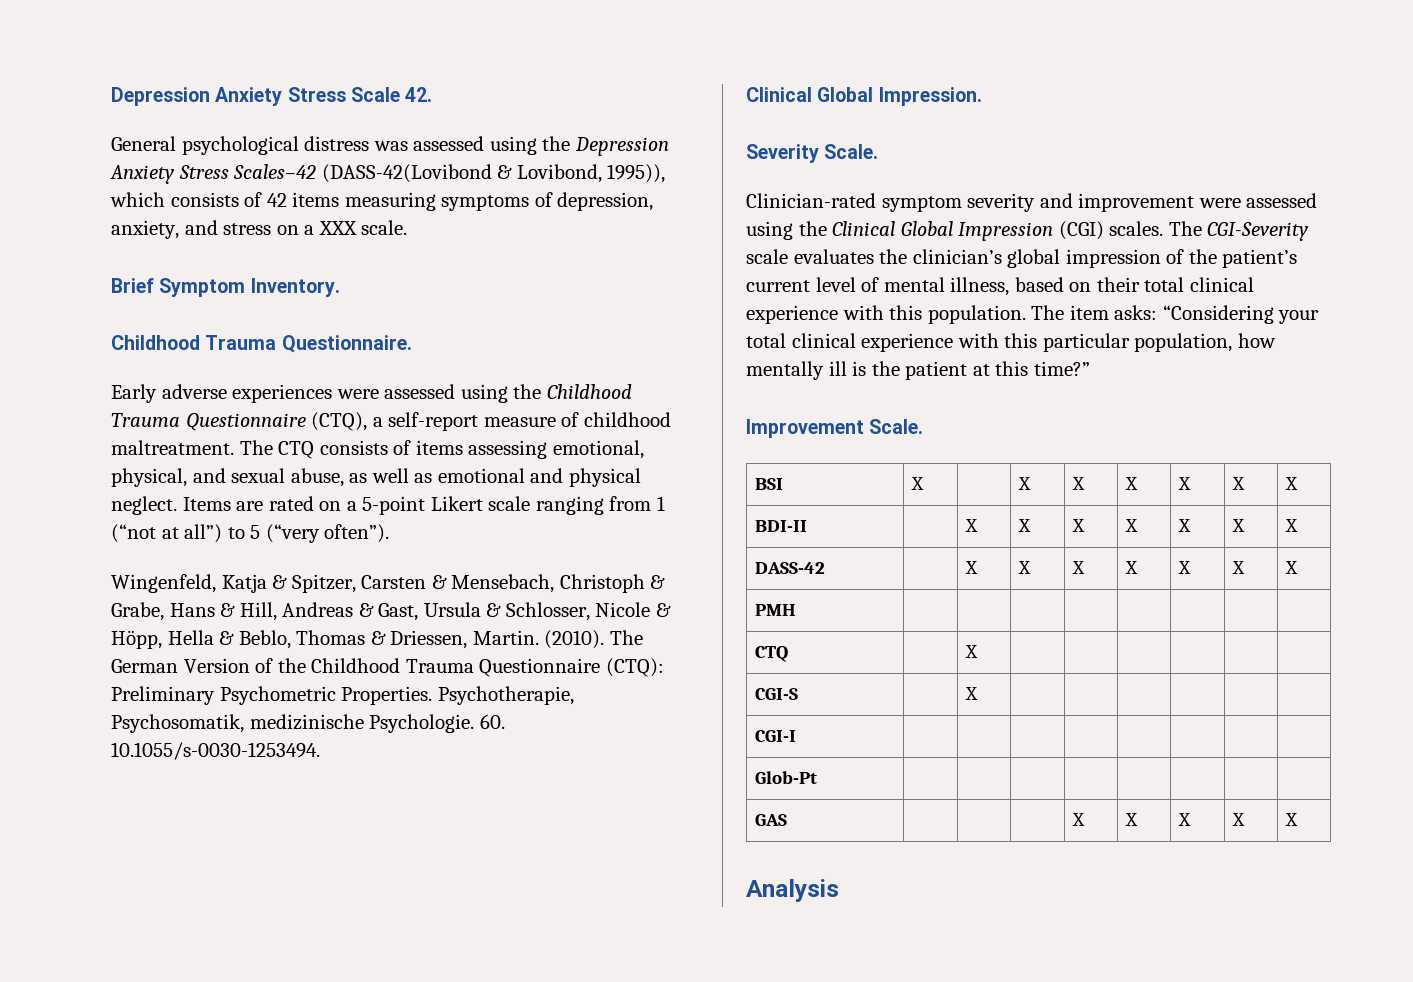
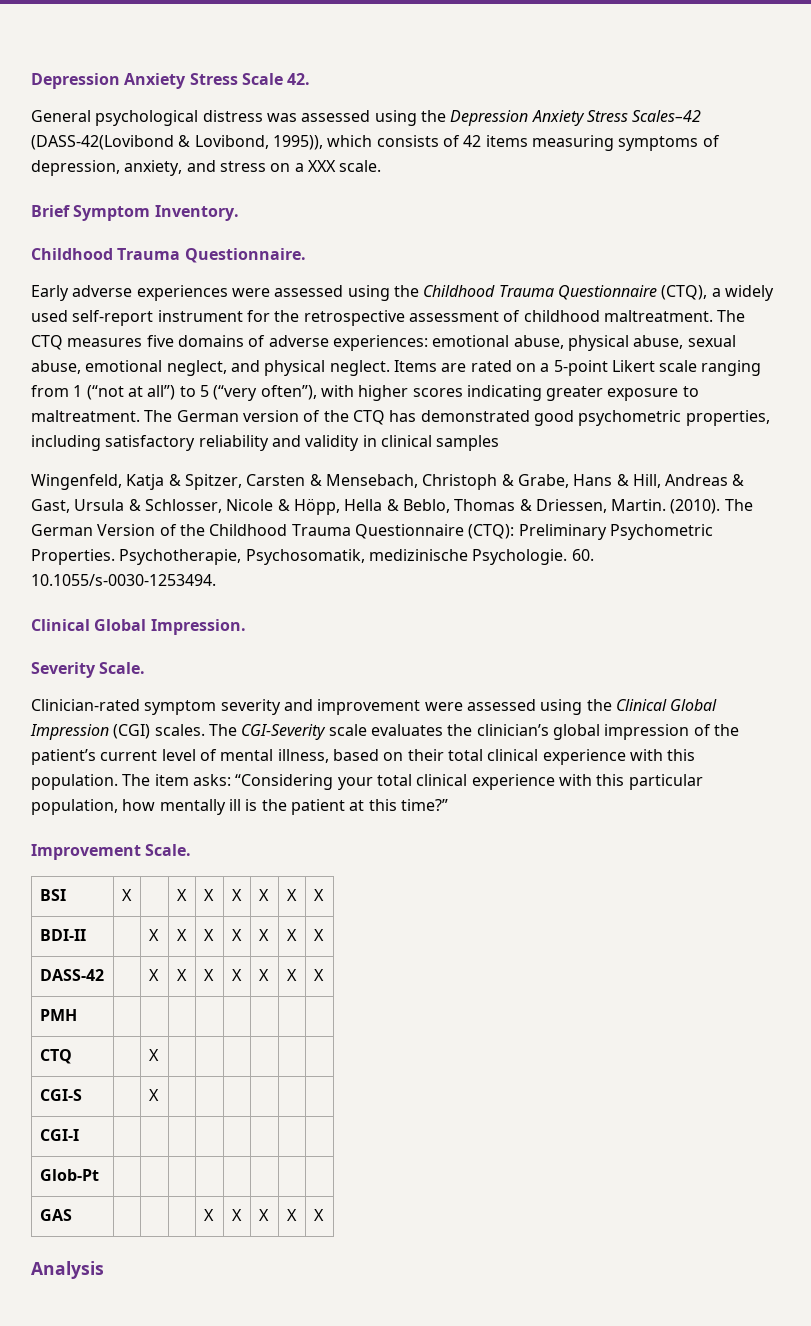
- Early adverse experiences were assessed using the Childhood Trauma Questionnaire (CTQ), a self-report measure of childhood maltreatment.
+ Early adverse experiences were assessed using the Childhood Trauma Questionnaire (CTQ), a widely used self-report instrument for the retrospective assessment of childhood maltreatment.
- The CTQ consists of items assessing emotional, physical, and sexual abuse, as well as emotional and physical neglect.
+ The CTQ measures five domains of adverse experiences: emotional abuse, physical abuse, sexual abuse, emotional neglect, and physical neglect.
- Items are rated on a 5-point Likert scale ranging from 1 (“not at all”) to 5 (“very often”).
+ Items are rated on a 5-point Likert scale ranging from 1 (“not at all”) to 5 (“very often”), with higher scores indicating greater exposure to maltreatment. The German version of the CTQ has demonstrated good psychometric properties, including satisfactory reliability and validity in clinical samples

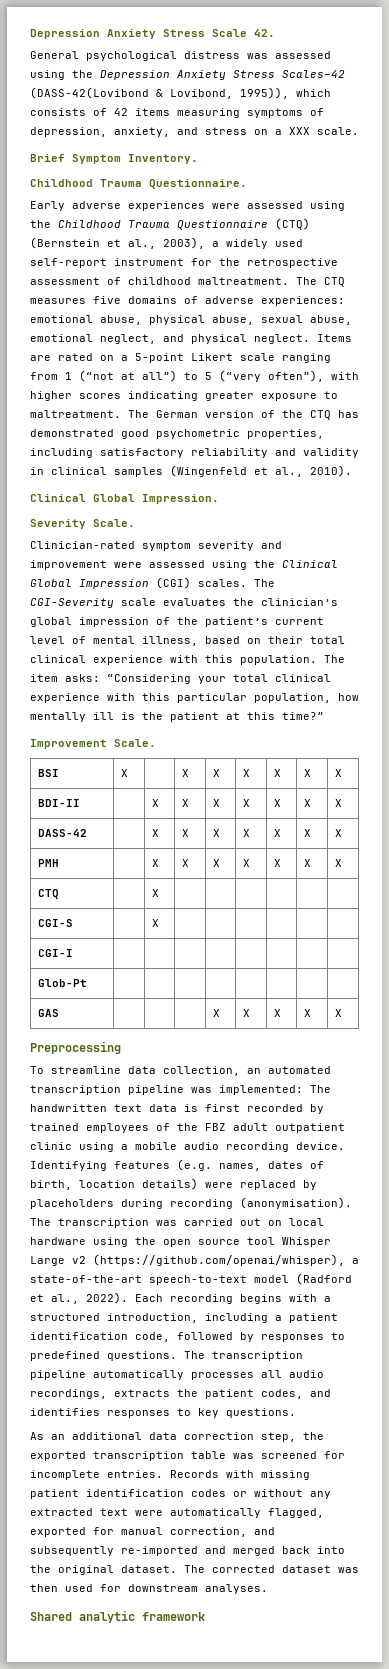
- Early adverse experiences were assessed using the Childhood Trauma Questionnaire (CTQ), a widely used self-report instrument for the retrospective assessment of childhood maltreatment.
+ Early adverse experiences were assessed using the Childhood Trauma Questionnaire (CTQ) (Bernstein et al., 2003), a widely used self-report instrument for the retrospective assessment of childhood maltreatment.
- The German version of the CTQ has demonstrated good psychometric properties, including satisfactory reliability and validity in clinical samples
- Wingenfeld, Katja & Spitzer, Carsten & Mensebach, Christoph & Grabe, Hans & Hill, Andreas & Gast, Ursula & Schlosser, Nicole & Höpp, Hella & Beblo, Thomas & Driessen, Martin. (2010). The German Version of the Childhood Trauma Questionnaire (CTQ): Preliminary Psychometric Properties. Psychotherapie, Psychosomatik, medizinische Psychologie. 60. 10.1055/s-0030-1253494.
+ The German version of the CTQ has demonstrated good psychometric properties, including satisfactory reliability and validity in clinical samples (Wingenfeld et al., 2010).
- PMH | | | | | | | |
+ PMH | | X | X | X | X | X | X | X
- Analysis
+ Preprocessing
+ To streamline data collection, an automated transcription pipeline was implemented: The handwritten text data is first recorded by trained employees of the FBZ adult outpatient clinic using a mobile audio recording device. Identifying features (e.g. names, dates of birth, location details) were replaced by placeholders during recording (anonymisation). The transcription was carried out on local hardware using the open source tool Whisper Large v2 (https://github.com/openai/whisper), a state-of-the-art speech-to-text model (Radford et al., 2022). Each recording begins with a structured introduction, including a patient identification code, followed by responses to predefined questions. The transcription pipeline automatically processes all audio recordings, extracts the patient codes, and identifies responses to key questions.
+ As an additional data correction step, the exported transcription table was screened for incomplete entries. Records with missing patient identification codes or without any extracted text were automatically flagged, exported for manual correction, and subsequently re-imported and merged back into the original dataset. The corrected dataset was then used for downstream analyses.
+ Shared analytic framework

